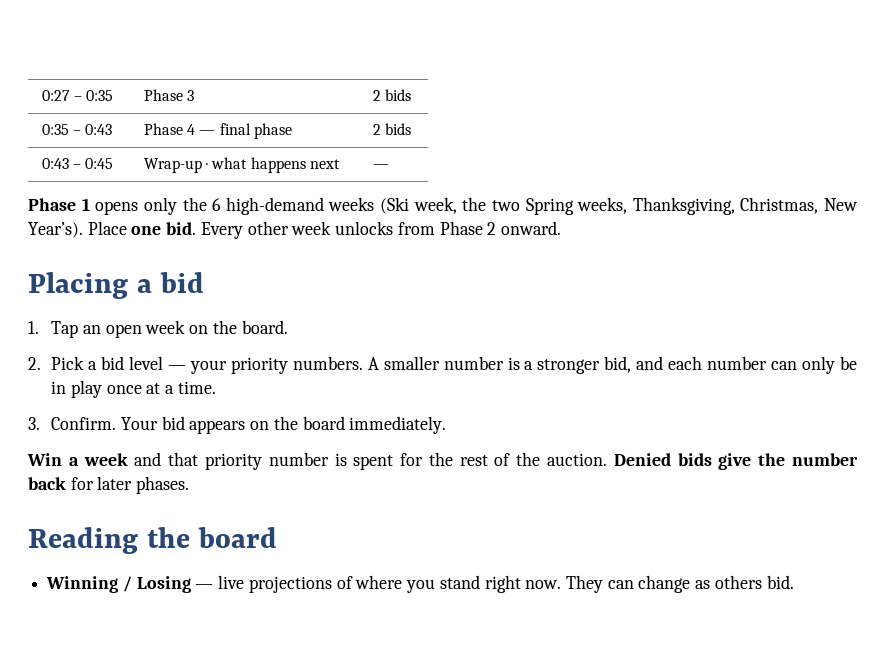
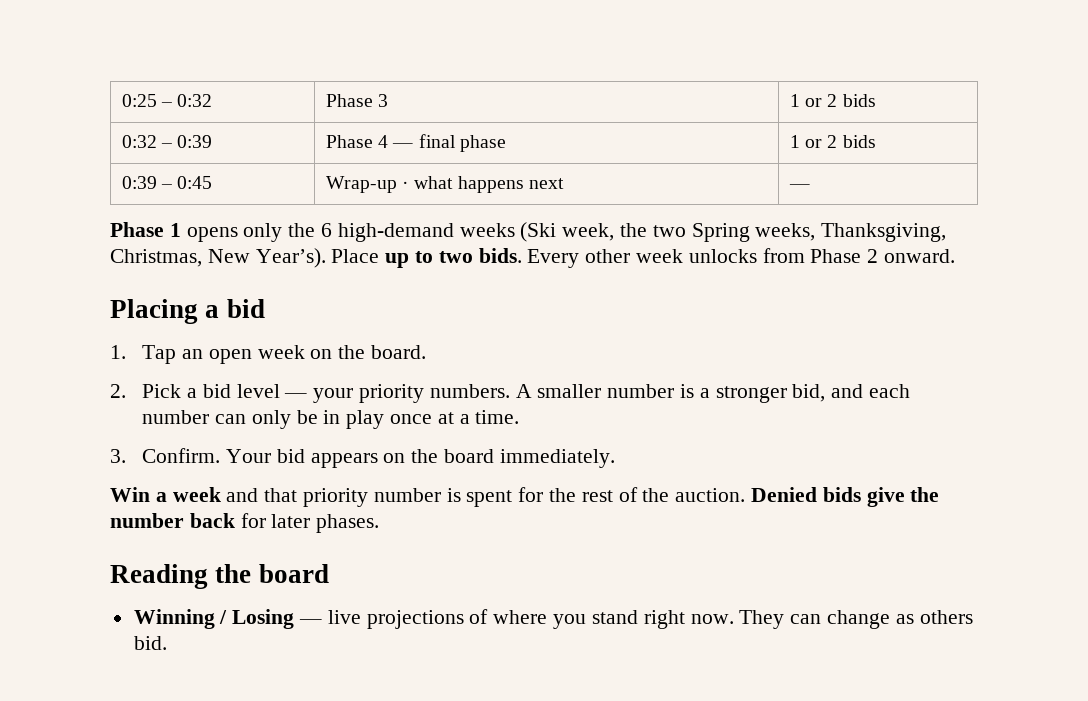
- 0:27 – 0:35 | Phase 3 | 2 bids
- 0:35 – 0:43 | Phase 4 — final phase | 2 bids
- 0:43 – 0:45 | Wrap-up · what happens next | —
+ 0:25 – 0:32 | Phase 3 | 1 or 2 bids
+ 0:32 – 0:39 | Phase 4 — final phase | 1 or 2 bids
+ 0:39 – 0:45 | Wrap-up · what happens next | —
- Place one bid.
+ Place up to two bids.

